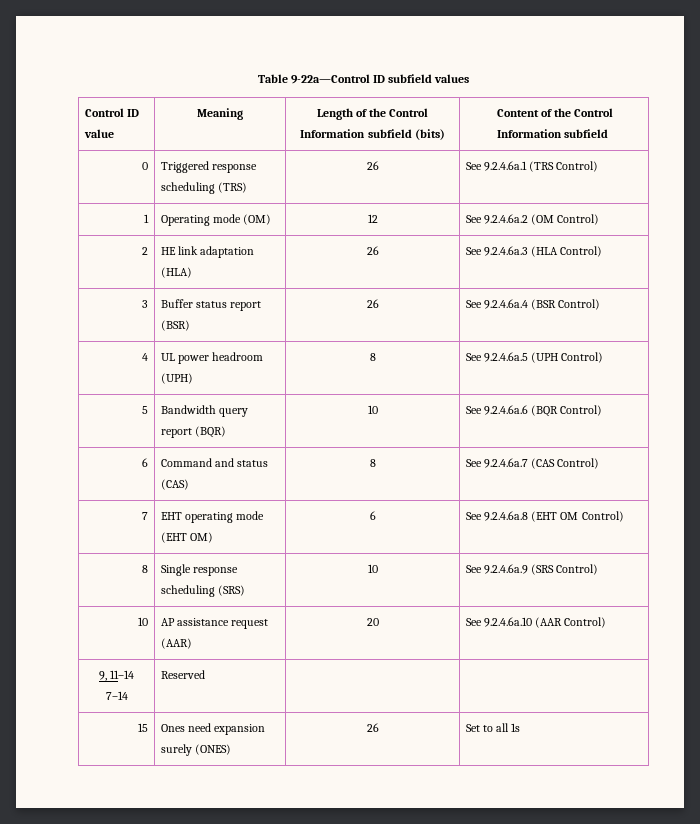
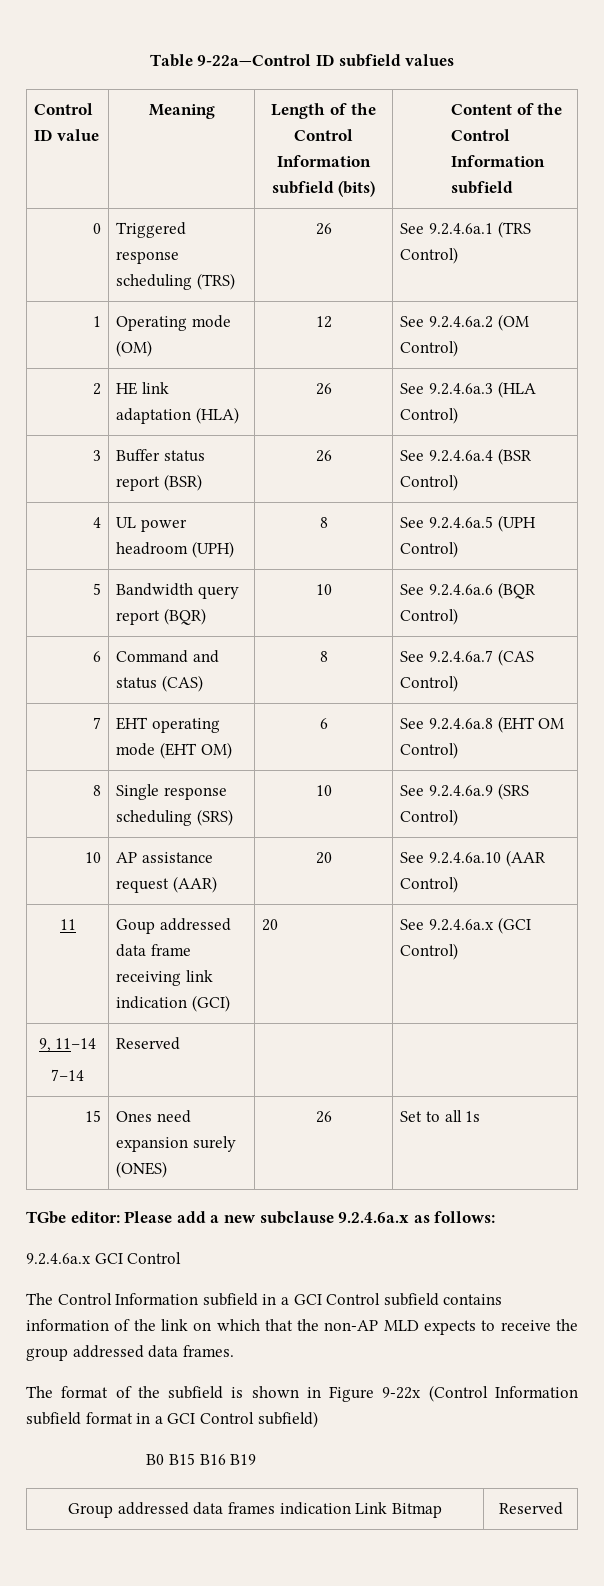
+ 11 | Goup addressed data frame receiving link indication (GCI) | 20 | See 9.2.4.6a.x (GCI Control)
+ TGbe editor: Please add a new subclause 9.2.4.6a.x as follows:
+ 9.2.4.6a.x GCI Control
+ The Control Information subfield in a GCI Control subfield contains information of the link on which that the non-AP MLD expects to receive the group addressed data frames.
+ The format of the subfield is shown in Figure 9-22x (Control Information subfield format in a GCI Control subfield)
+ B0 B15 B16 B19
+ Group addressed data frames indication Link Bitmap | Reserved

